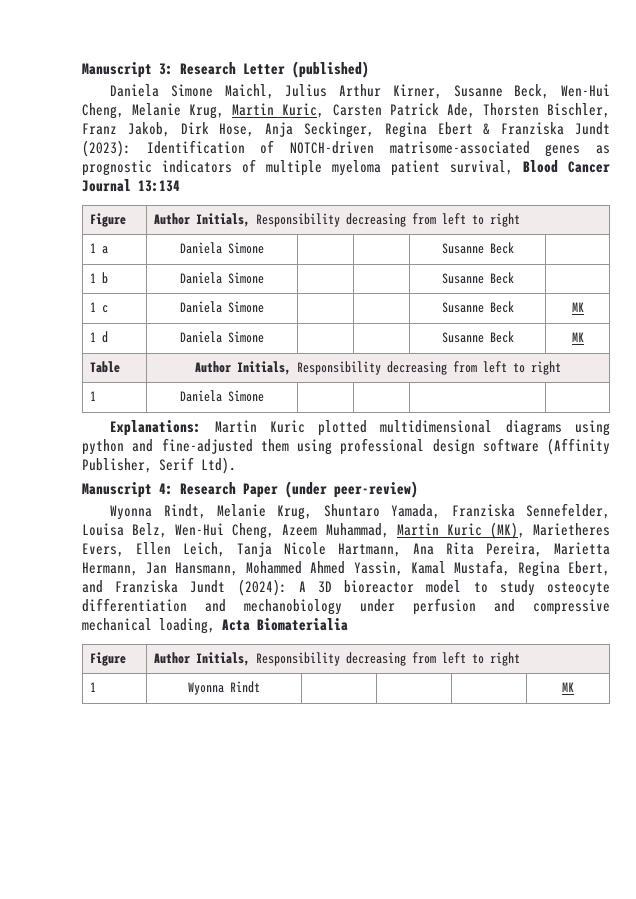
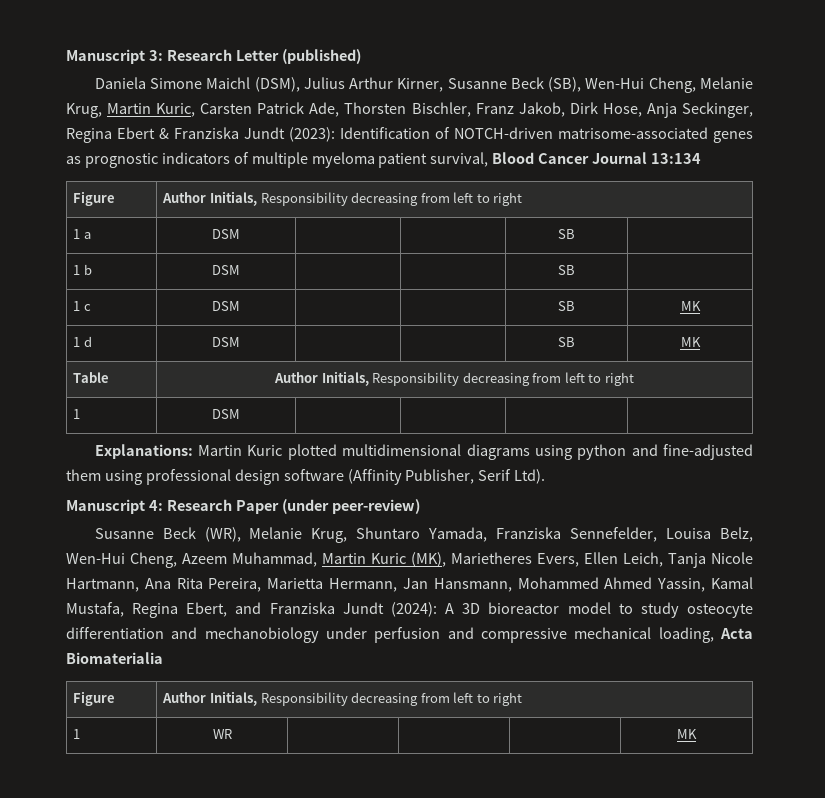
- Daniela Simone Maichl, Julius Arthur Kirner, Susanne Beck, Wen-Hui Cheng, Melanie Krug, Martin Kuric, Carsten Patrick Ade, Thorsten Bischler, Franz Jakob, Dirk Hose, Anja Seckinger, Regina Ebert & Franziska Jundt (2023): Identification of NOTCH-driven matrisome-associated genes as prognostic indicators of multiple myeloma patient survival, Blood Cancer Journal 13:134
+ Daniela Simone Maichl (DSM), Julius Arthur Kirner, Susanne Beck (SB), Wen-Hui Cheng, Melanie Krug, Martin Kuric, Carsten Patrick Ade, Thorsten Bischler, Franz Jakob, Dirk Hose, Anja Seckinger, Regina Ebert & Franziska Jundt (2023): Identification of NOTCH-driven matrisome-associated genes as prognostic indicators of multiple myeloma patient survival, Blood Cancer Journal 13:134
- 1 a | Daniela Simone | | | Susanne Beck |
- 1 b | Daniela Simone | | | Susanne Beck |
- 1 c | Daniela Simone | | | Susanne Beck | MK
+ 1 a | DSM | | | SB |
+ 1 b | DSM | | | SB |
+ 1 c | DSM | | | SB | MK
- 1 d | Daniela Simone | | | Susanne Beck | MK
+ 1 d | DSM | | | SB | MK
- 1 | Daniela Simone | | | |
+ 1 | DSM | | | |
- Wyonna Rindt, Melanie Krug, Shuntaro Yamada, Franziska Sennefelder, Louisa Belz, Wen-Hui Cheng, Azeem Muhammad, Martin Kuric (MK), Marietheres Evers, Ellen Leich, Tanja Nicole Hartmann, Ana Rita Pereira, Marietta Hermann, Jan Hansmann, Mohammed Ahmed Yassin, Kamal Mustafa, Regina Ebert, and Franziska Jundt (2024): A 3D bioreactor model to study osteocyte differentiation and mechanobiology under perfusion and compressive mechanical loading, Acta Biomaterialia
+ Susanne Beck (WR), Melanie Krug, Shuntaro Yamada, Franziska Sennefelder, Louisa Belz, Wen-Hui Cheng, Azeem Muhammad, Martin Kuric (MK), Marietheres Evers, Ellen Leich, Tanja Nicole Hartmann, Ana Rita Pereira, Marietta Hermann, Jan Hansmann, Mohammed Ahmed Yassin, Kamal Mustafa, Regina Ebert, and Franziska Jundt (2024): A 3D bioreactor model to study osteocyte differentiation and mechanobiology under perfusion and compressive mechanical loading, Acta Biomaterialia
- 1 | Wyonna Rindt | | | | MK
+ 1 | WR | | | | MK

